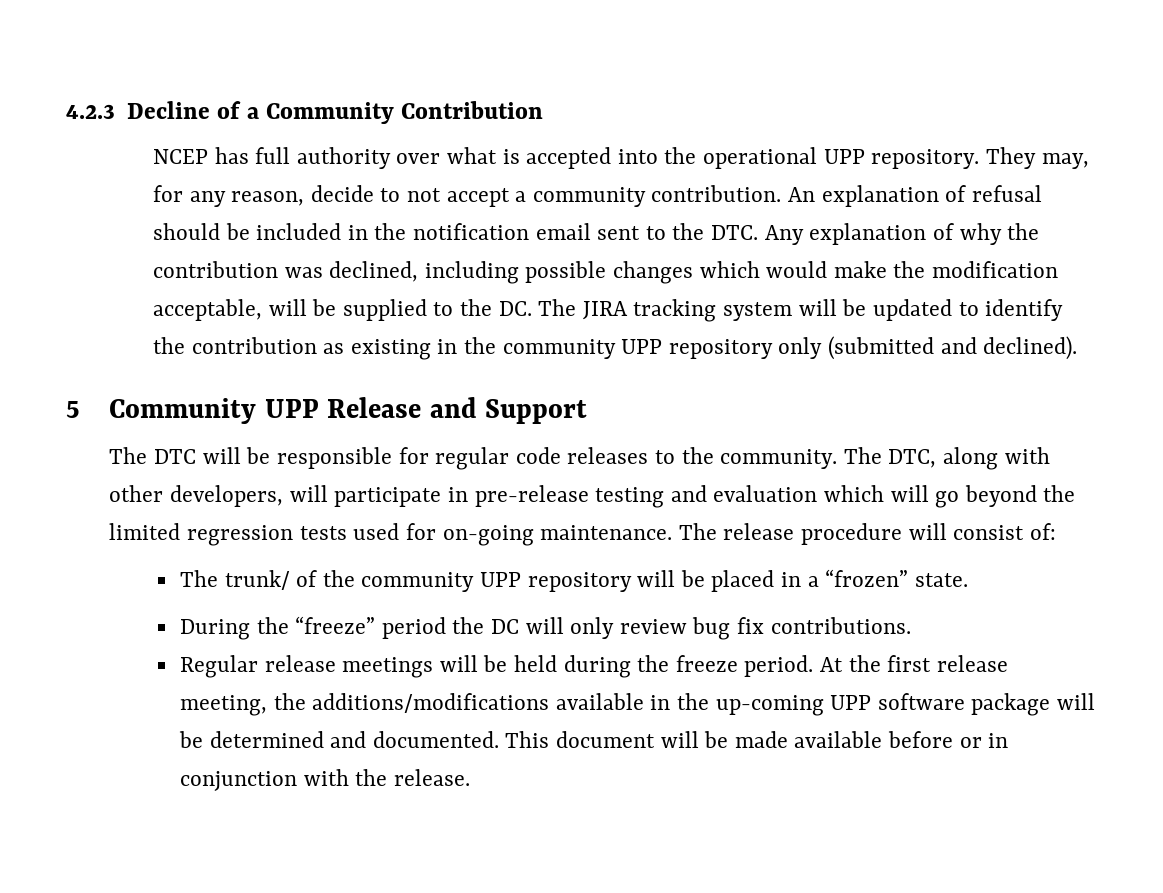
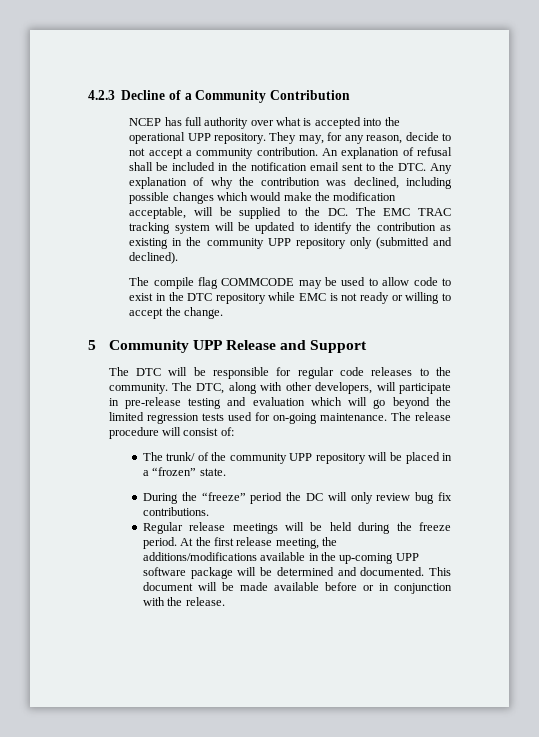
- An explanation of refusal should be included in the notification email sent to the DTC. Any explanation of why the contribution was declined, including possible changes which would make the modification acceptable, will be supplied to the DC. The JIRA tracking system will be updated to identify the contribution as existing in the community UPP repository only (submitted and declined).
+ An explanation of refusal shall be included in the notification email sent to the DTC. Any explanation of why the contribution was declined, including possible changes which would make the modification acceptable, will be supplied to the DC. The EMC TRAC tracking system will be updated to identify the contribution as existing in the community UPP repository only (submitted and declined).
+ The compile flag COMMCODE may be used to allow code to exist in the DTC repository while EMC is not ready or willing to accept the change.

